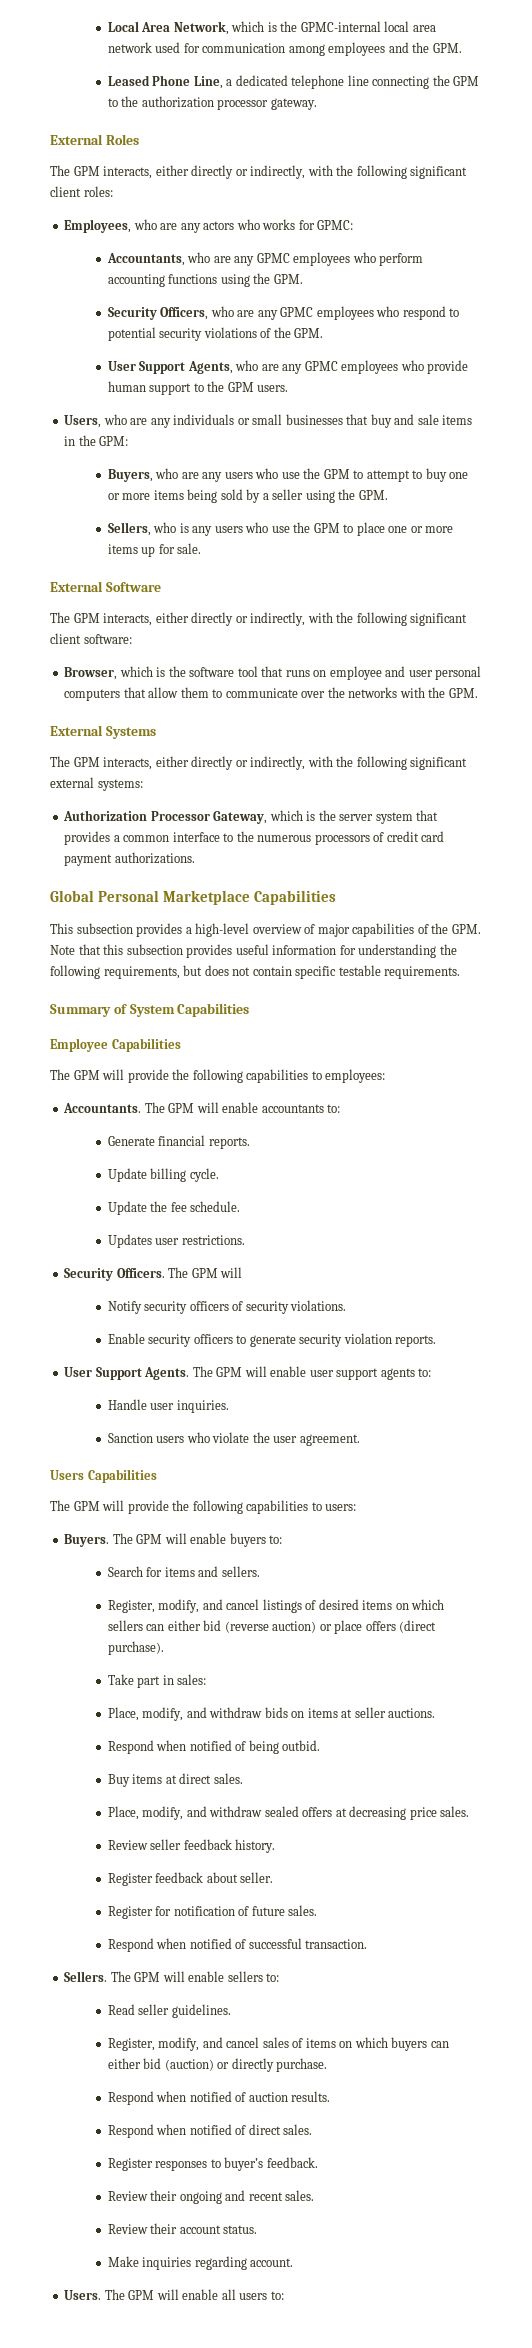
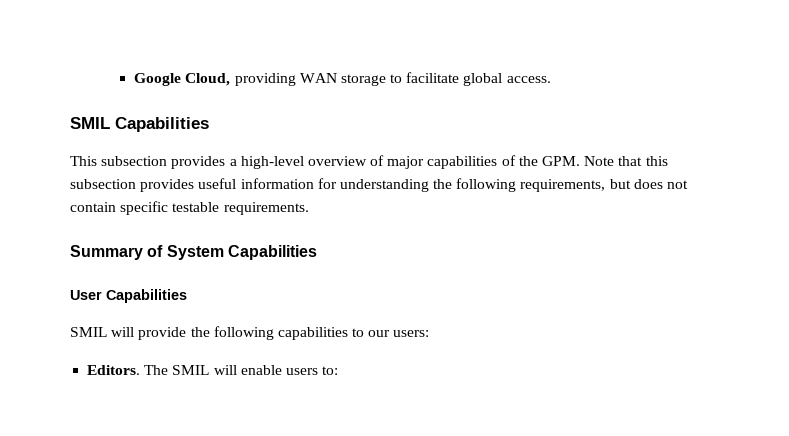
- Local Area Network, which is the GPMC-internal local area network used for communication among employees and the GPM.
- Leased Phone Line, a dedicated telephone line connecting the GPM to the authorization processor gateway.
- External Roles
- The GPM interacts, either directly or indirectly, with the following significant client roles:
- Employees, who are any actors who works for GPMC:
- Accountants, who are any GPMC employees who perform accounting functions using the GPM.
- Security Officers, who are any GPMC employees who respond to potential security violations of the GPM.
- User Support Agents, who are any GPMC employees who provide human support to the GPM users.
- Users, who are any individuals or small businesses that buy and sale items in the GPM:
- Buyers, who are any users who use the GPM to attempt to buy one or more items being sold by a seller using the GPM.
- Sellers, who is any users who use the GPM to place one or more items up for sale.
- External Software
- The GPM interacts, either directly or indirectly, with the following significant client software:
- Browser, which is the software tool that runs on employee and user personal computers that allow them to communicate over the networks with the GPM.
- External Systems
- The GPM interacts, either directly or indirectly, with the following significant external systems:
- Authorization Processor Gateway, which is the server system that provides a common interface to the numerous processors of credit card payment authorizations.
- Global Personal Marketplace Capabilities
+ Google Cloud, providing WAN storage to facilitate global access.
+ SMIL Capabilities
- Employee Capabilities
- The GPM will provide the following capabilities to employees:
- Accountants. The GPM will enable accountants to:
- Generate financial reports.
- Update billing cycle.
- Update the fee schedule.
- Updates user restrictions.
- Security Officers. The GPM will
- Notify security officers of security violations.
- Enable security officers to generate security violation reports.
- User Support Agents. The GPM will enable user support agents to:
- Handle user inquiries.
- Sanction users who violate the user agreement.
- Users Capabilities
- The GPM will provide the following capabilities to users:
- Buyers. The GPM will enable buyers to:
- Search for items and sellers.
- Register, modify, and cancel listings of desired items on which sellers can either bid (reverse auction) or place offers (direct purchase).
- Take part in sales:
- Place, modify, and withdraw bids on items at seller auctions.
- Respond when notified of being outbid.
- Buy items at direct sales.
- Place, modify, and withdraw sealed offers at decreasing price sales.
- Review seller feedback history.
- Register feedback about seller.
- Register for notification of future sales.
- Respond when notified of successful transaction.
- Sellers. The GPM will enable sellers to:
- Read seller guidelines.
- Register, modify, and cancel sales of items on which buyers can either bid (auction) or directly purchase.
- Respond when notified of auction results.
- Respond when notified of direct sales.
- Register responses to buyer’s feedback.
- Review their ongoing and recent sales.
- Review their account status.
- Make inquiries regarding account.
- Users. The GPM will enable all users to:
+ User Capabilities
+ SMIL will provide the following capabilities to our users:
+ Editors. The SMIL will enable users to:

